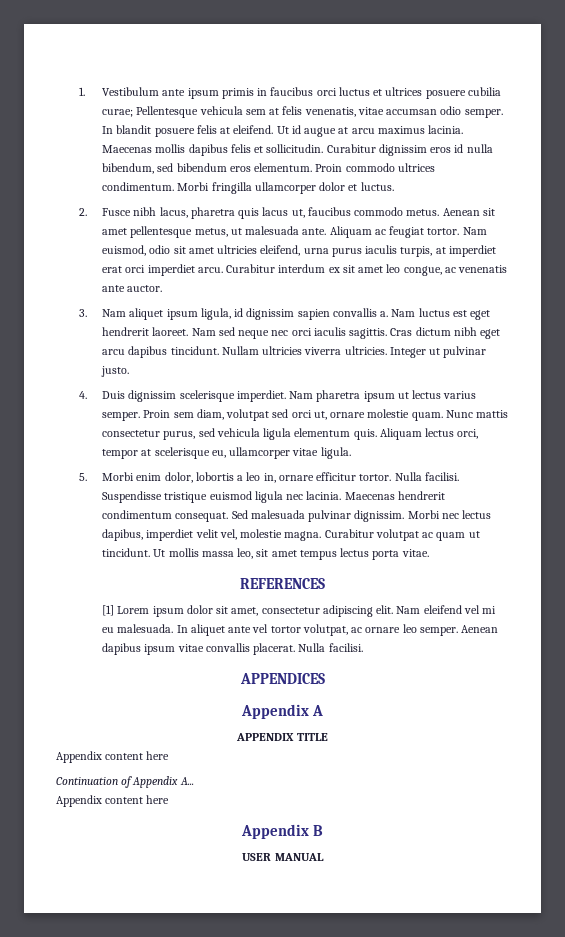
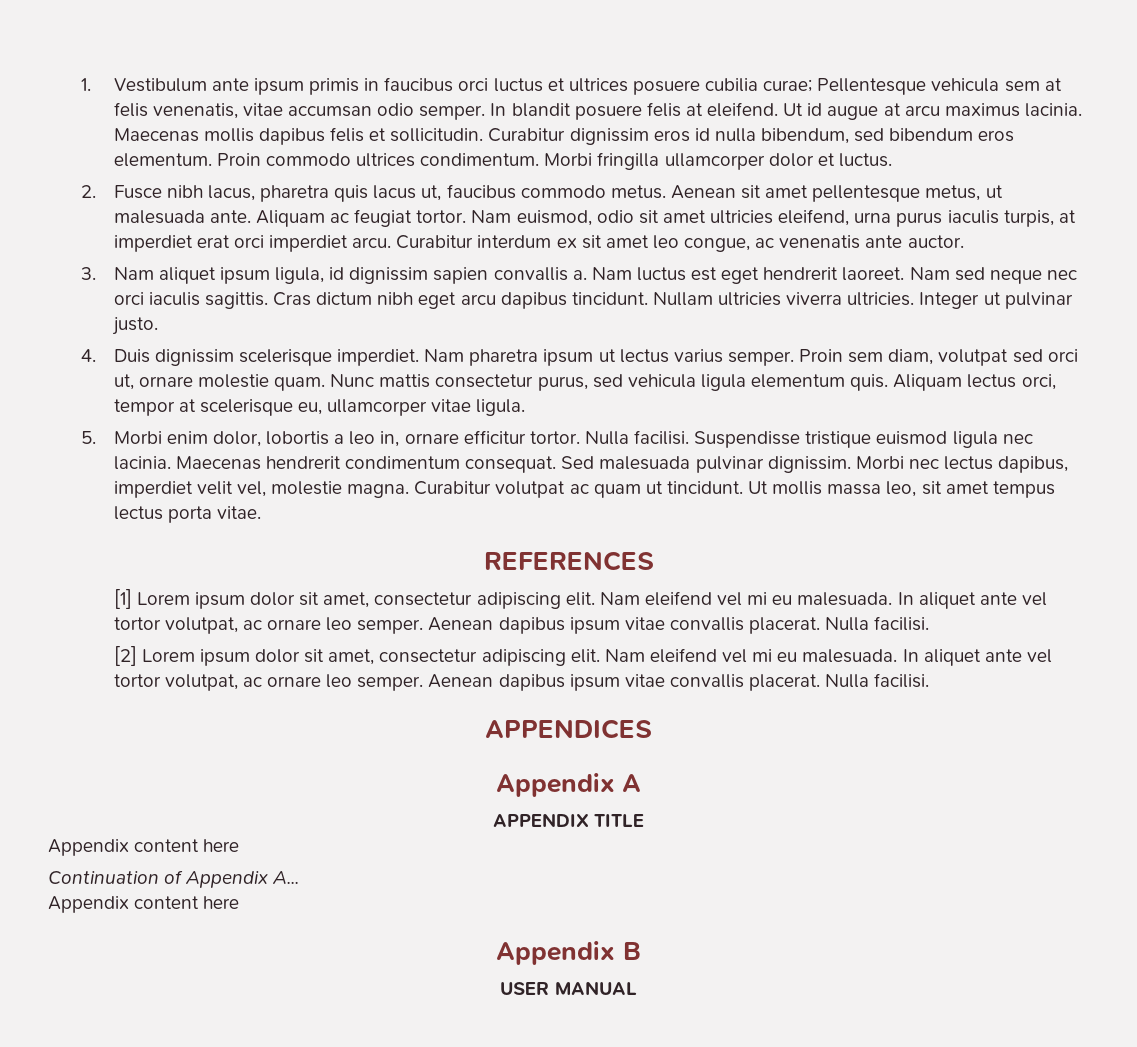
+ [2] Lorem ipsum dolor sit amet, consectetur adipiscing elit. Nam eleifend vel mi eu malesuada. In aliquet ante vel tortor volutpat, ac ornare leo semper. Aenean dapibus ipsum vitae convallis placerat. Nulla facilisi.

